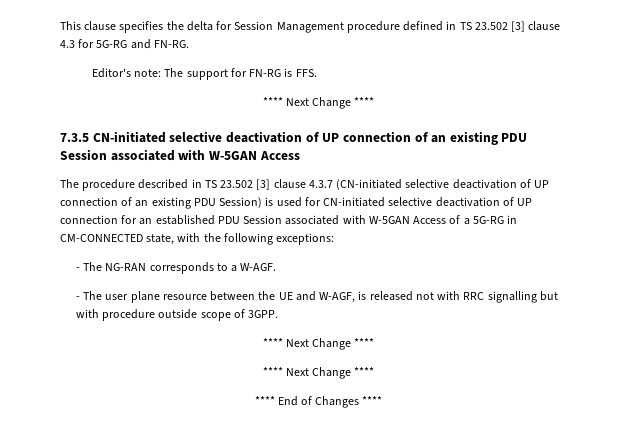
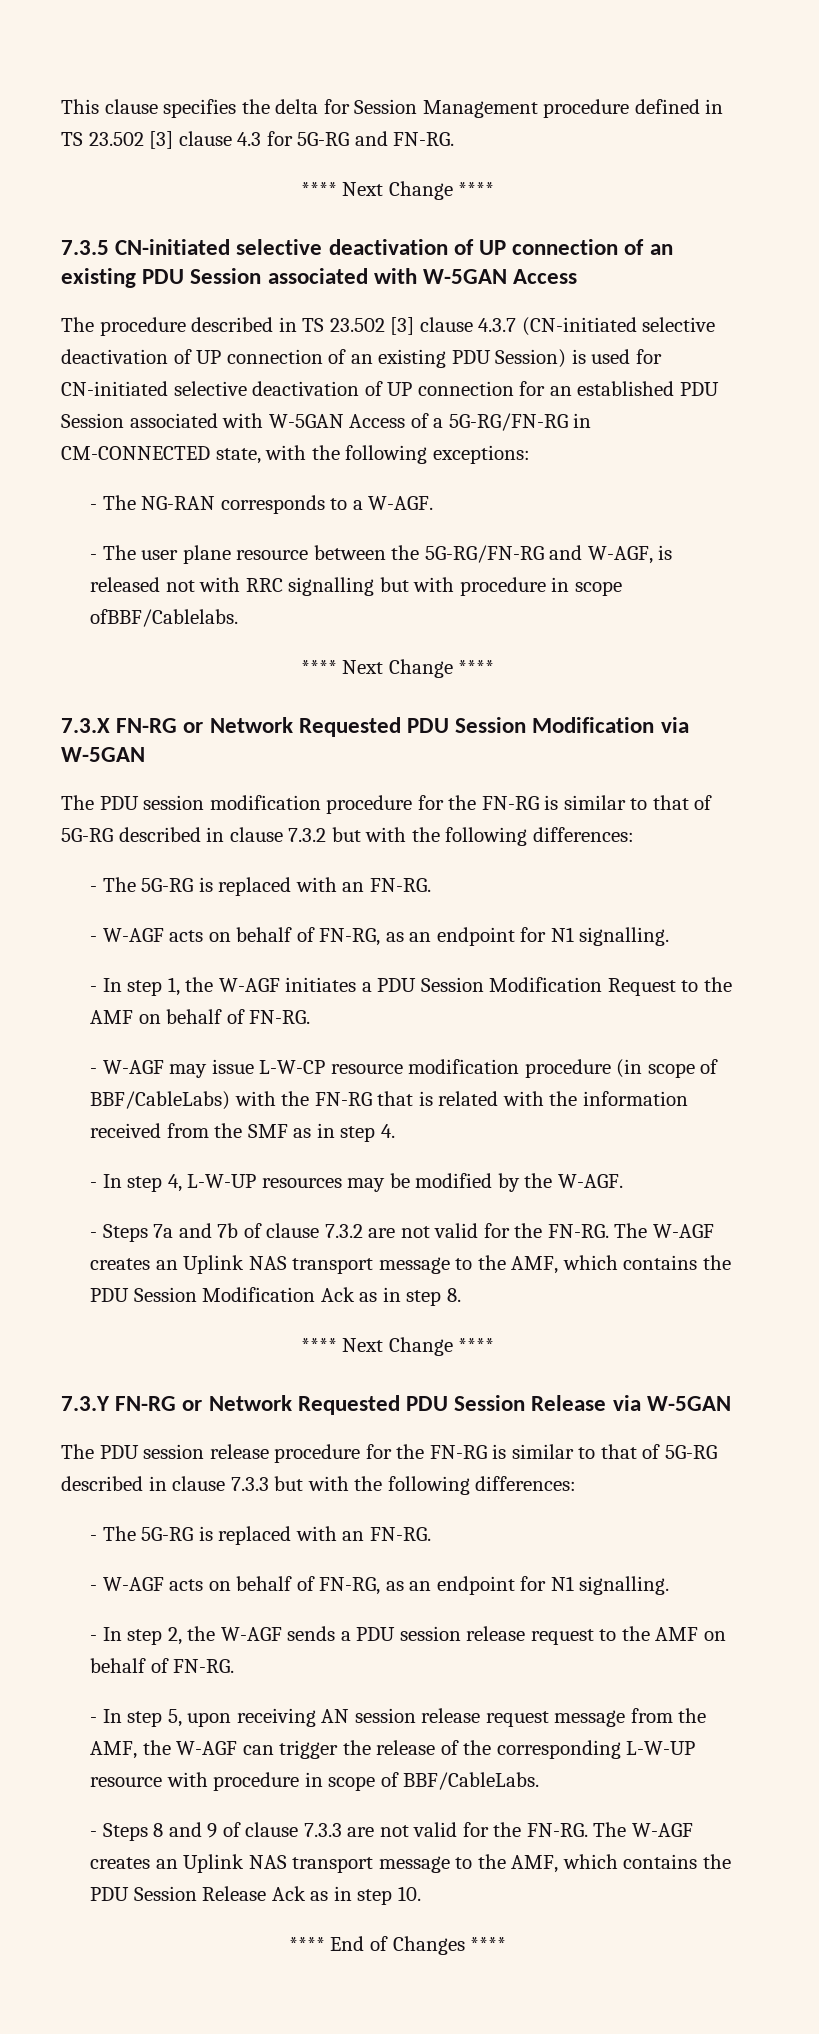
- Editor's note: The support for FN-RG is FFS.
- The procedure described in TS 23.502 [3] clause 4.3.7 (CN-initiated selective deactivation of UP connection of an existing PDU Session) is used for CN-initiated selective deactivation of UP connection for an established PDU Session associated with W-5GAN Access of a 5G-RG in CM-CONNECTED state, with the following exceptions:
+ The procedure described in TS 23.502 [3] clause 4.3.7 (CN-initiated selective deactivation of UP connection of an existing PDU Session) is used for CN-initiated selective deactivation of UP connection for an established PDU Session associated with W-5GAN Access of a 5G-RG/FN-RG in CM-CONNECTED state, with the following exceptions:
- - The user plane resource between the UE and W-AGF, is released not with RRC signalling but with procedure outside scope of 3GPP.
+ - The user plane resource between the 5G-RG/FN-RG and W-AGF, is released not with RRC signalling but with procedure in scope ofBBF/Cablelabs.
  **** Next Change ****
+ 7.3.X FN-RG or Network Requested PDU Session Modification via W-5GAN
+ The PDU session modification procedure for the FN-RG is similar to that of 5G-RG described in clause 7.3.2 but with the following differences:
+ - The 5G-RG is replaced with an FN-RG.
+ - W-AGF acts on behalf of FN-RG, as an endpoint for N1 signalling.
+ - In step 1, the W-AGF initiates a PDU Session Modification Request to the AMF on behalf of FN-RG.
+ - W-AGF may issue L-W-CP resource modification procedure (in scope of BBF/CableLabs) with the FN-RG that is related with the information received from the SMF as in step 4.
+ - In step 4, L-W-UP resources may be modified by the W-AGF.
+ - Steps 7a and 7b of clause 7.3.2 are not valid for the FN-RG. The W-AGF creates an Uplink NAS transport message to the AMF, which contains the PDU Session Modification Ack as in step 8.
  **** Next Change ****
+ 7.3.Y FN-RG or Network Requested PDU Session Release via W-5GAN
+ The PDU session release procedure for the FN-RG is similar to that of 5G-RG described in clause 7.3.3 but with the following differences:
+ - The 5G-RG is replaced with an FN-RG.
+ - W-AGF acts on behalf of FN-RG, as an endpoint for N1 signalling.
+ - In step 2, the W-AGF sends a PDU session release request to the AMF on behalf of FN-RG.
+ - In step 5, upon receiving AN session release request message from the AMF, the W-AGF can trigger the release of the corresponding L-W-UP resource with procedure in scope of BBF/CableLabs.
+ - Steps 8 and 9 of clause 7.3.3 are not valid for the FN-RG. The W-AGF creates an Uplink NAS transport message to the AMF, which contains the PDU Session Release Ack as in step 10.

